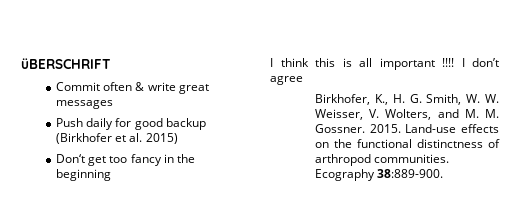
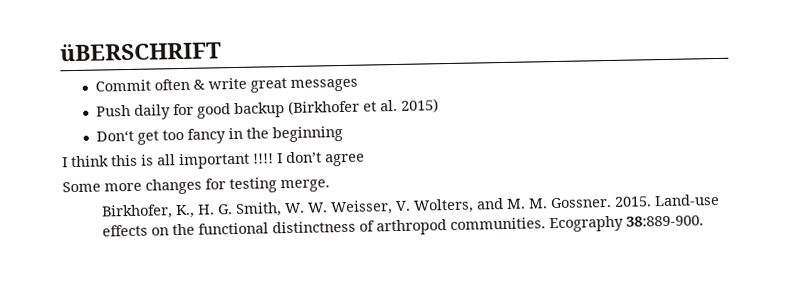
+ Some more changes for testing merge.

